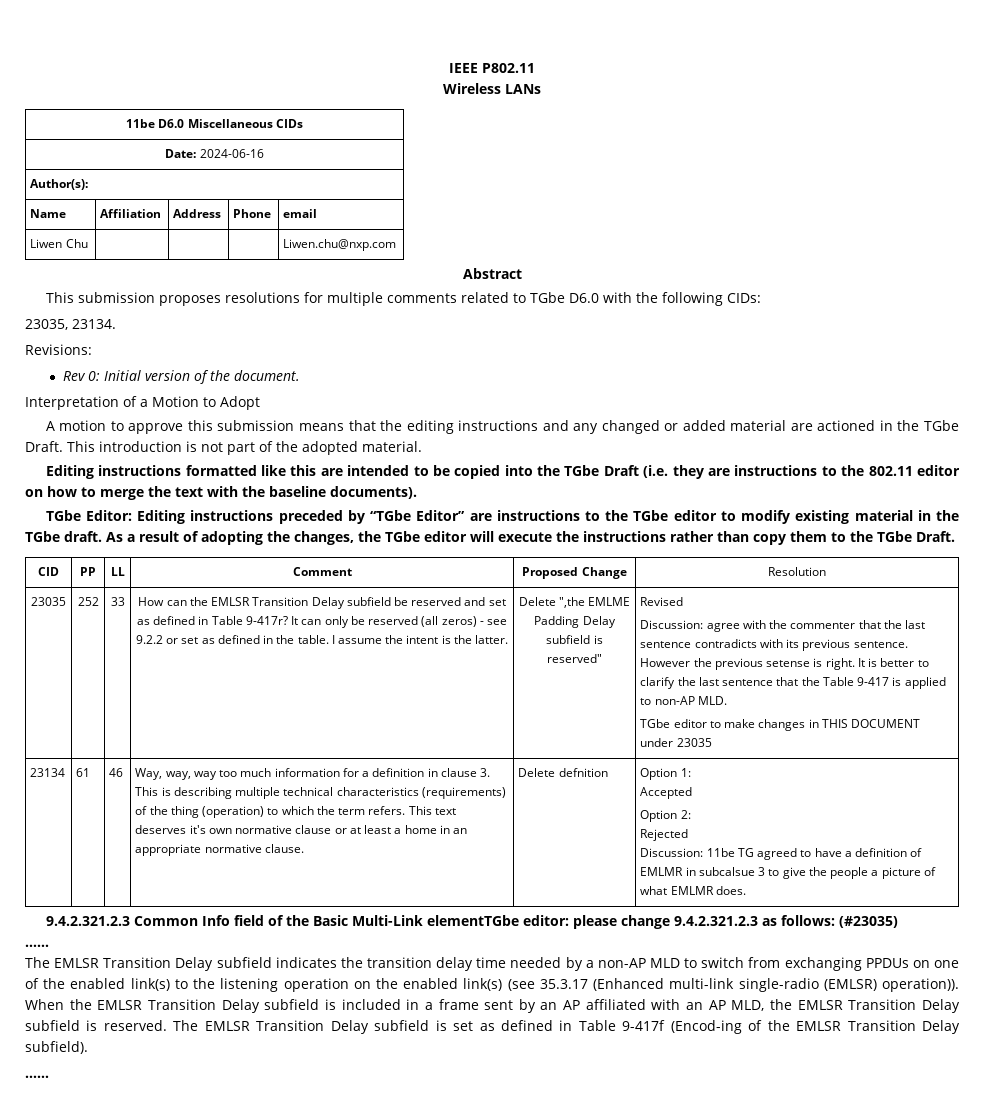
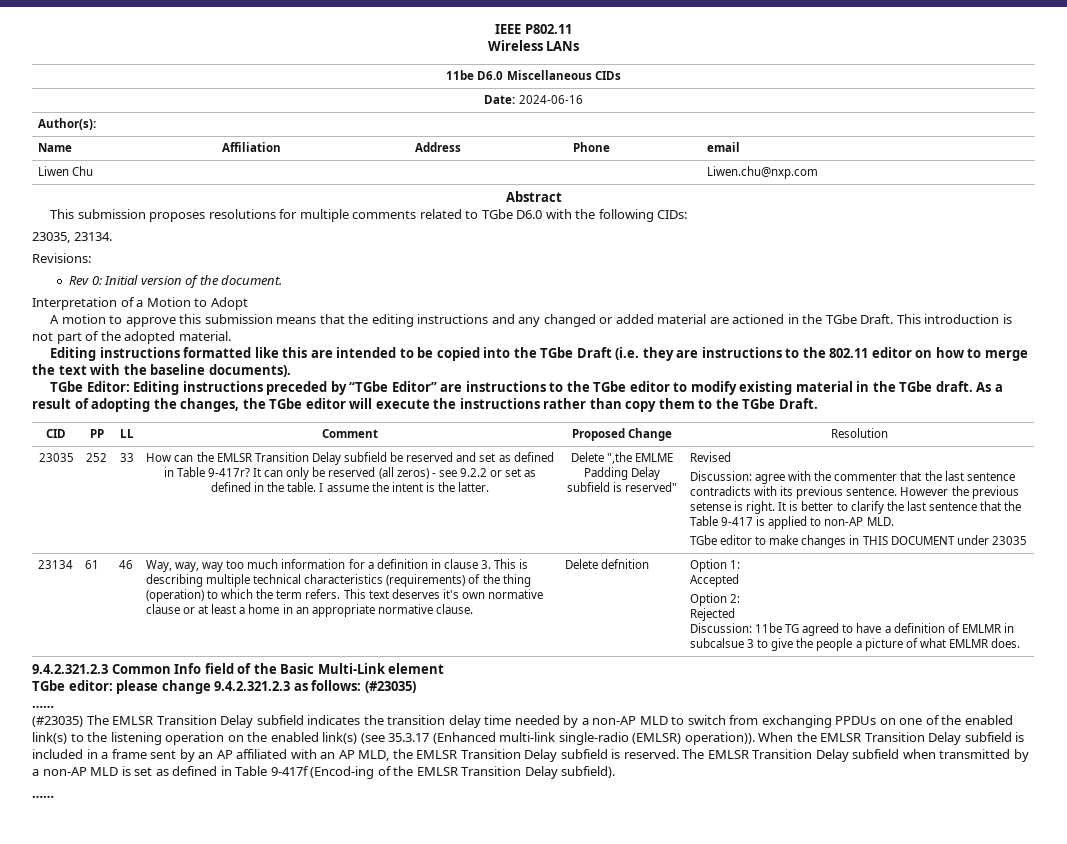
- 9.4.2.321.2.3 Common Info field of the Basic Multi-Link elementTGbe editor: please change 9.4.2.321.2.3 as follows: (#23035)
+ 9.4.2.321.2.3 Common Info field of the Basic Multi-Link element
+ TGbe editor: please change 9.4.2.321.2.3 as follows: (#23035)
- The EMLSR Transition Delay subfield indicates the transition delay time needed by a non-AP MLD to switch from exchanging PPDUs on one of the enabled link(s) to the listening operation on the enabled link(s) (see 35.3.17 (Enhanced multi-link single-radio (EMLSR) operation)).
+ (#23035) The EMLSR Transition Delay subfield indicates the transition delay time needed by a non-AP MLD to switch from exchanging PPDUs on one of the enabled link(s) to the listening operation on the enabled link(s) (see 35.3.17 (Enhanced multi-link single-radio (EMLSR) operation)).
- The EMLSR Transition Delay subfield is set as defined in Table 9-417f (Encod-ing of the EMLSR Transition Delay subfield).
+ The EMLSR Transition Delay subfield when transmitted by a non-AP MLD is set as defined in Table 9-417f (Encod-ing of the EMLSR Transition Delay subfield).

